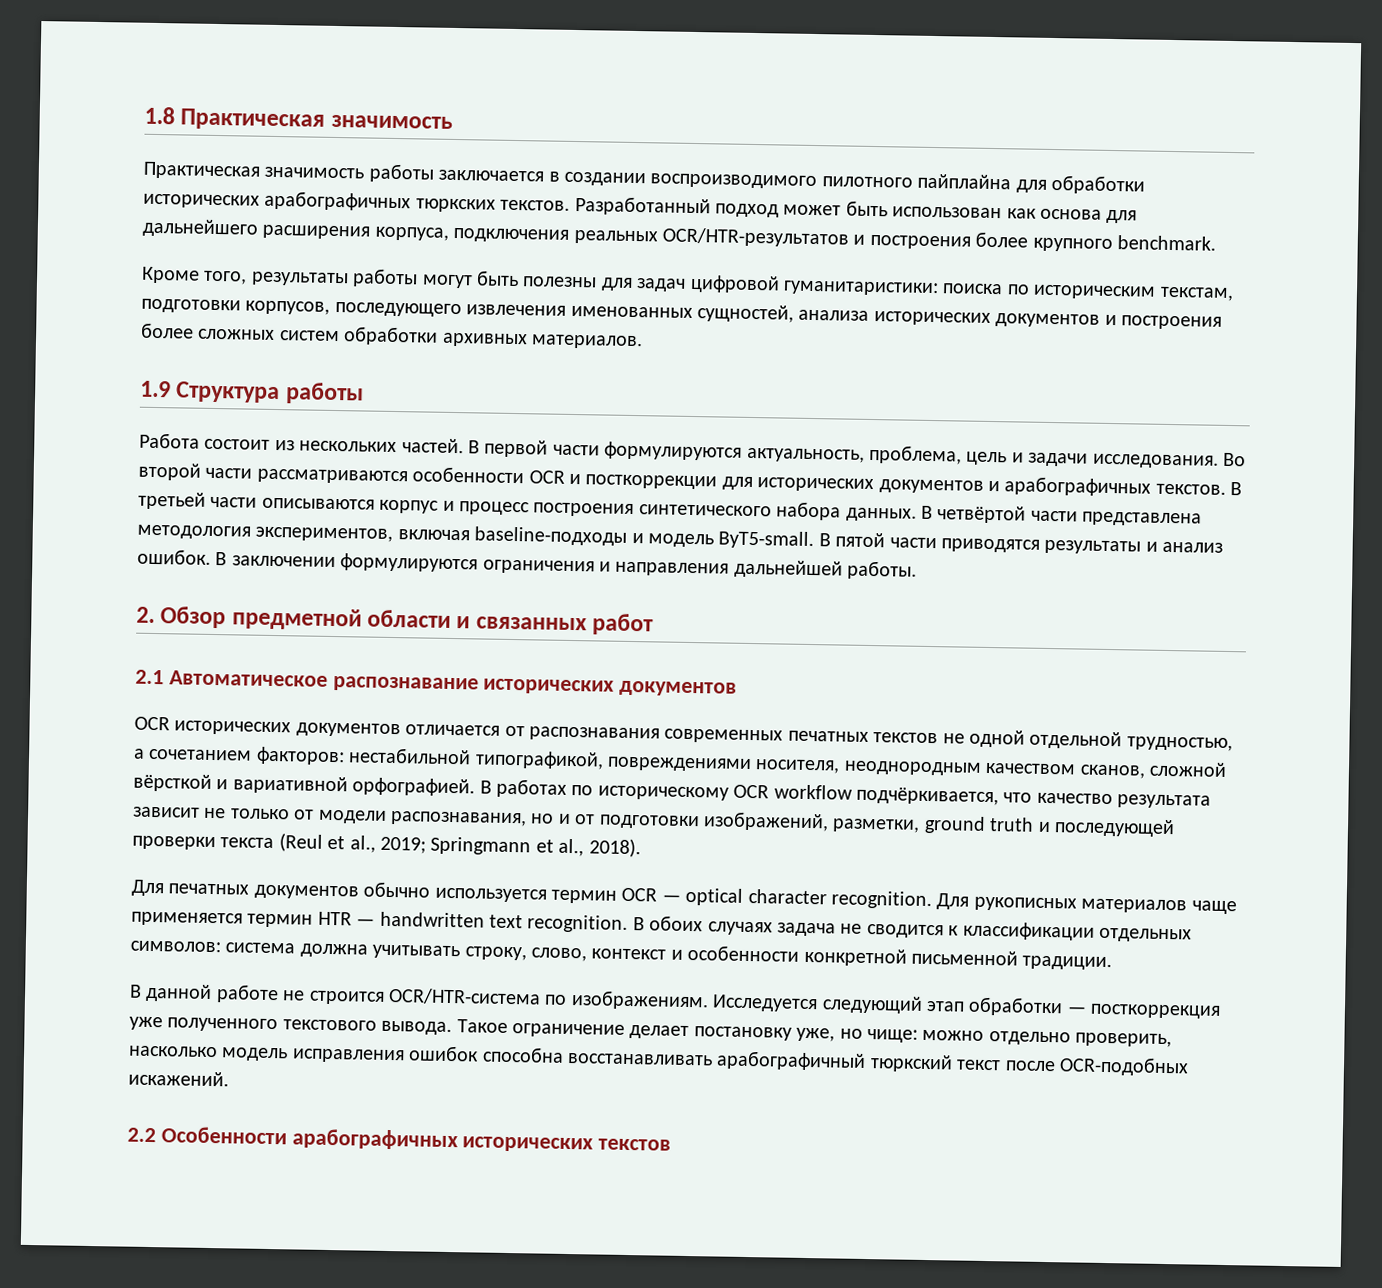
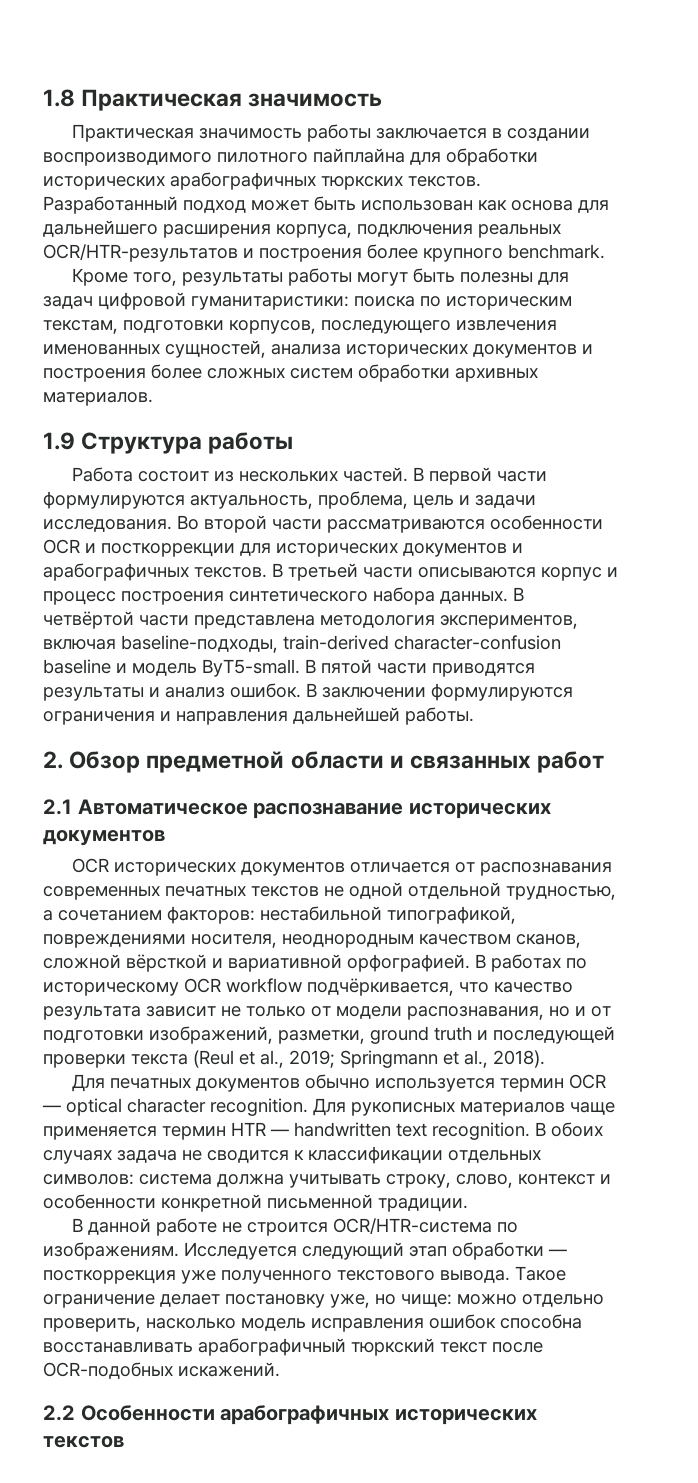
- В четвёртой части представлена методология экспериментов, включая baseline-подходы и модель ByT5-small.
+ В четвёртой части представлена методология экспериментов, включая baseline-подходы, train-derived character-confusion baseline и модель ByT5-small.

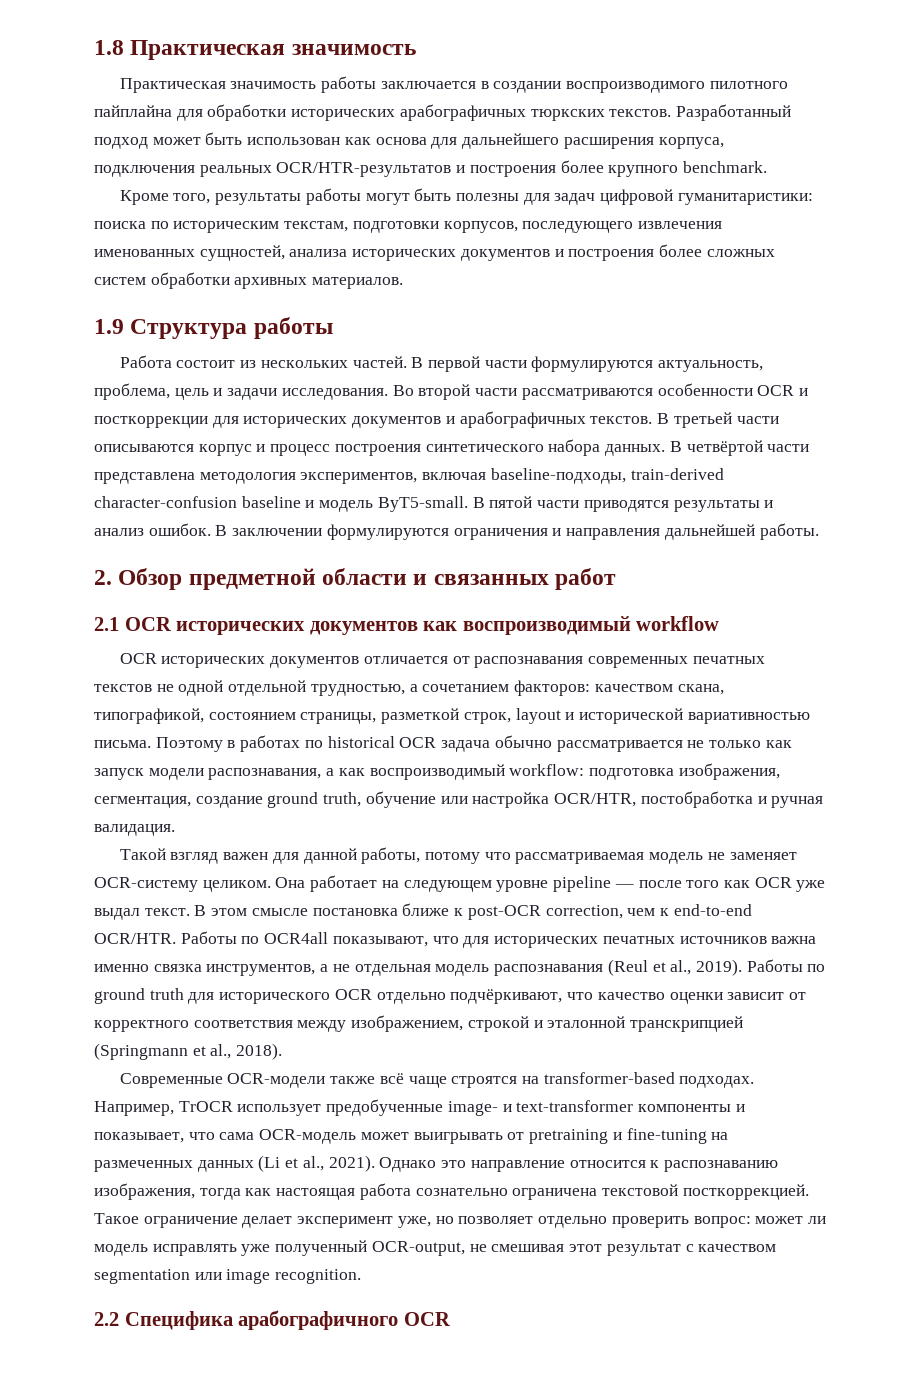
- 2.1 Автоматическое распознавание исторических документов
+ 2.1 OCR исторических документов как воспроизводимый workflow
- OCR исторических документов отличается от распознавания современных печатных текстов не одной отдельной трудностью, а сочетанием факторов: нестабильной типографикой, повреждениями носителя, неоднородным качеством сканов, сложной вёрсткой и вариативной орфографией. В работах по историческому OCR workflow подчёркивается, что качество результата зависит не только от модели распознавания, но и от подготовки изображений, разметки, ground truth и последующей проверки текста (Reul et al., 2019; Springmann et al., 2018).
- Для печатных документов обычно используется термин OCR — optical character recognition. Для рукописных материалов чаще применяется термин HTR — handwritten text recognition. В обоих случаях задача не сводится к классификации отдельных символов: система должна учитывать строку, слово, контекст и особенности конкретной письменной традиции.
- В данной работе не строится OCR/HTR-система по изображениям. Исследуется следующий этап обработки — посткоррекция уже полученного текстового вывода.
+ OCR исторических документов отличается от распознавания современных печатных текстов не одной отдельной трудностью, а сочетанием факторов: качеством скана, типографикой, состоянием страницы, разметкой строк, layout и исторической вариативностью письма. Поэтому в работах по historical OCR задача обычно рассматривается не только как запуск модели распознавания, а как воспроизводимый workflow: подготовка изображения, сегментация, создание ground truth, обучение или настройка OCR/HTR, постобработка и ручная валидация.
+ Такой взгляд важен для данной работы, потому что рассматриваемая модель не заменяет OCR-систему целиком. Она работает на следующем уровне pipeline — после того как OCR уже выдал текст. В этом смысле постановка ближе к post-OCR correction, чем к end-to-end OCR/HTR. Работы по OCR4all показывают, что для исторических печатных источников важна именно связка инструментов, а не отдельная модель распознавания (Reul et al., 2019). Работы по ground truth для исторического OCR отдельно подчёркивают, что качество оценки зависит от корректного соответствия между изображением, строкой и эталонной транскрипцией (Springmann et al., 2018).
+ Современные OCR-модели также всё чаще строятся на transformer-based подходах. Например, TrOCR использует предобученные image- и text-transformer компоненты и показывает, что сама OCR-модель может выигрывать от pretraining и fine-tuning на размеченных данных (Li et al., 2021). Однако это направление относится к распознаванию изображения, тогда как настоящая работа сознательно ограничена текстовой посткоррекцией.
- Такое ограничение делает постановку уже, но чище: можно отдельно проверить, насколько модель исправления ошибок способна восстанавливать арабографичный тюркский текст после OCR-подобных искажений.
- 2.2 Особенности арабографичных исторических текстов
+ Такое ограничение делает эксперимент уже, но позволяет отдельно проверить вопрос: может ли модель исправлять уже полученный OCR-output, не смешивая этот результат с качеством segmentation или image recognition.
+ 2.2 Специфика арабографичного OCR

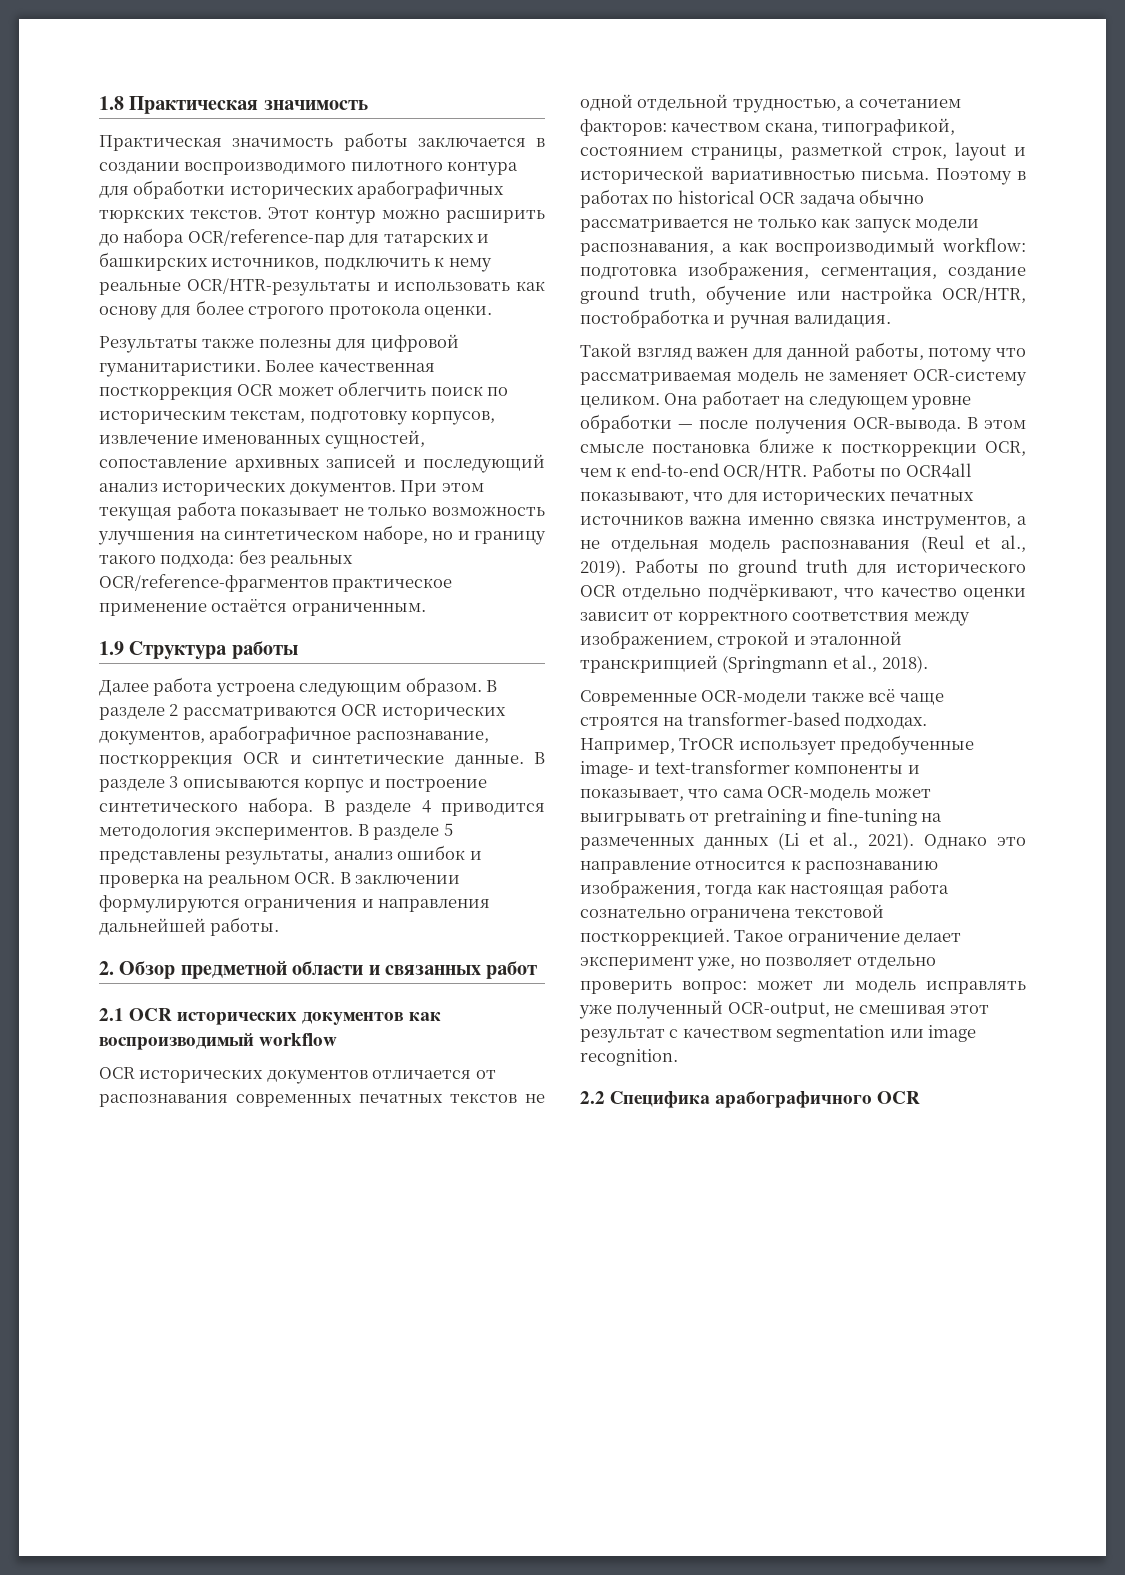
- Практическая значимость работы заключается в создании воспроизводимого пилотного пайплайна для обработки исторических арабографичных тюркских текстов.
+ Практическая значимость работы заключается в создании воспроизводимого пилотного контура для обработки исторических арабографичных тюркских текстов.
- Разработанный подход может быть использован как основа для дальнейшего расширения корпуса, подключения реальных OCR/HTR-результатов и построения более крупного benchmark.
- Кроме того, результаты работы могут быть полезны для задач цифровой гуманитаристики: поиска по историческим текстам, подготовки корпусов, последующего извлечения именованных сущностей, анализа исторических документов и построения более сложных систем обработки архивных материалов.
+ Этот контур можно расширить до набора OCR/reference-пар для татарских и башкирских источников, подключить к нему реальные OCR/HTR-результаты и использовать как основу для более строгого протокола оценки.
+ Результаты также полезны для цифровой гуманитаристики. Более качественная посткоррекция OCR может облегчить поиск по историческим текстам, подготовку корпусов, извлечение именованных сущностей, сопоставление архивных записей и последующий анализ исторических документов. При этом текущая работа показывает не только возможность улучшения на синтетическом наборе, но и границу такого подхода: без реальных OCR/reference-фрагментов практическое применение остаётся ограниченным.
  1.9 Структура работы
- Работа состоит из нескольких частей. В первой части формулируются актуальность, проблема, цель и задачи исследования. Во второй части рассматриваются особенности OCR и посткоррекции для исторических документов и арабографичных текстов. В третьей части описываются корпус и процесс построения синтетического набора данных. В четвёртой части представлена методология экспериментов, включая baseline-подходы, train-derived character-confusion baseline и модель ByT5-small. В пятой части приводятся результаты и анализ ошибок. В заключении формулируются ограничения и направления дальнейшей работы.
+ Далее работа устроена следующим образом. В разделе 2 рассматриваются OCR исторических документов, арабографичное распознавание, посткоррекция OCR и синтетические данные. В разделе 3 описываются корпус и построение синтетического набора. В разделе 4 приводится методология экспериментов. В разделе 5 представлены результаты, анализ ошибок и проверка на реальном OCR. В заключении формулируются ограничения и направления дальнейшей работы.
- Она работает на следующем уровне pipeline — после того как OCR уже выдал текст.
+ Она работает на следующем уровне обработки — после получения OCR-вывода.
- В этом смысле постановка ближе к post-OCR correction, чем к end-to-end OCR/HTR.
+ В этом смысле постановка ближе к посткоррекции OCR, чем к end-to-end OCR/HTR.

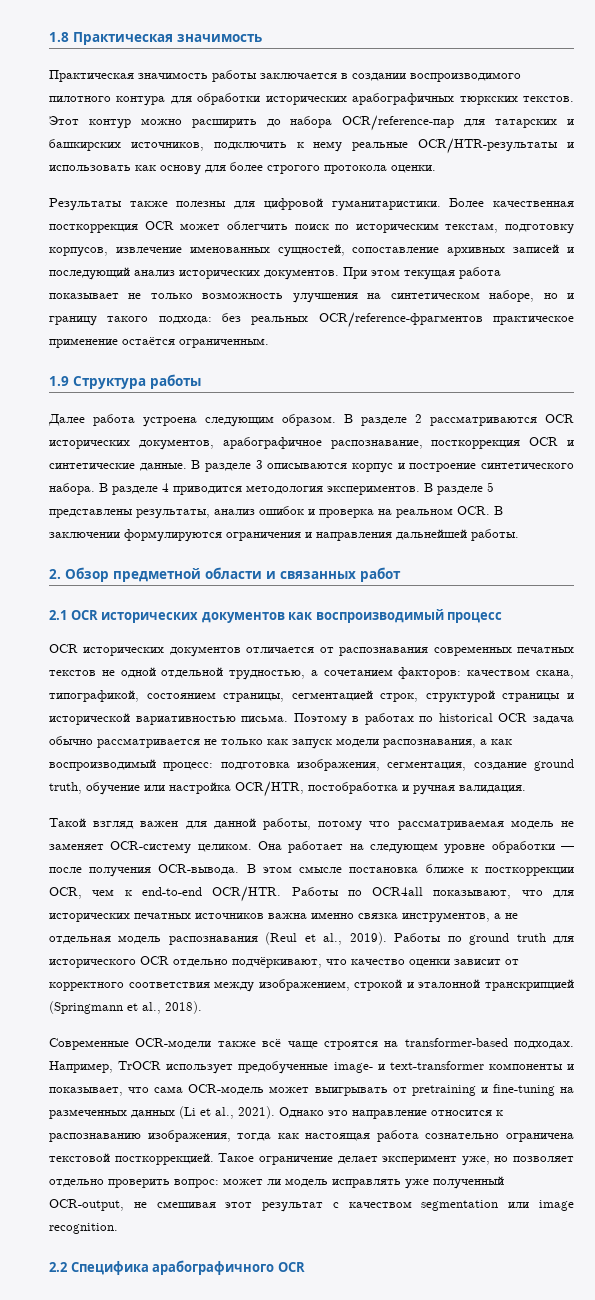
- 2.1 OCR исторических документов как воспроизводимый workflow
+ 2.1 OCR исторических документов как воспроизводимый процесс
- OCR исторических документов отличается от распознавания современных печатных текстов не одной отдельной трудностью, а сочетанием факторов: качеством скана, типографикой, состоянием страницы, разметкой строк, layout и исторической вариативностью письма.
+ OCR исторических документов отличается от распознавания современных печатных текстов не одной отдельной трудностью, а сочетанием факторов: качеством скана, типографикой, состоянием страницы, сегментацией строк, структурой страницы и исторической вариативностью письма.
- Поэтому в работах по historical OCR задача обычно рассматривается не только как запуск модели распознавания, а как воспроизводимый workflow: подготовка изображения, сегментация, создание ground truth, обучение или настройка OCR/HTR, постобработка и ручная валидация.
+ Поэтому в работах по historical OCR задача обычно рассматривается не только как запуск модели распознавания, а как воспроизводимый процесс: подготовка изображения, сегментация, создание ground truth, обучение или настройка OCR/HTR, постобработка и ручная валидация.

